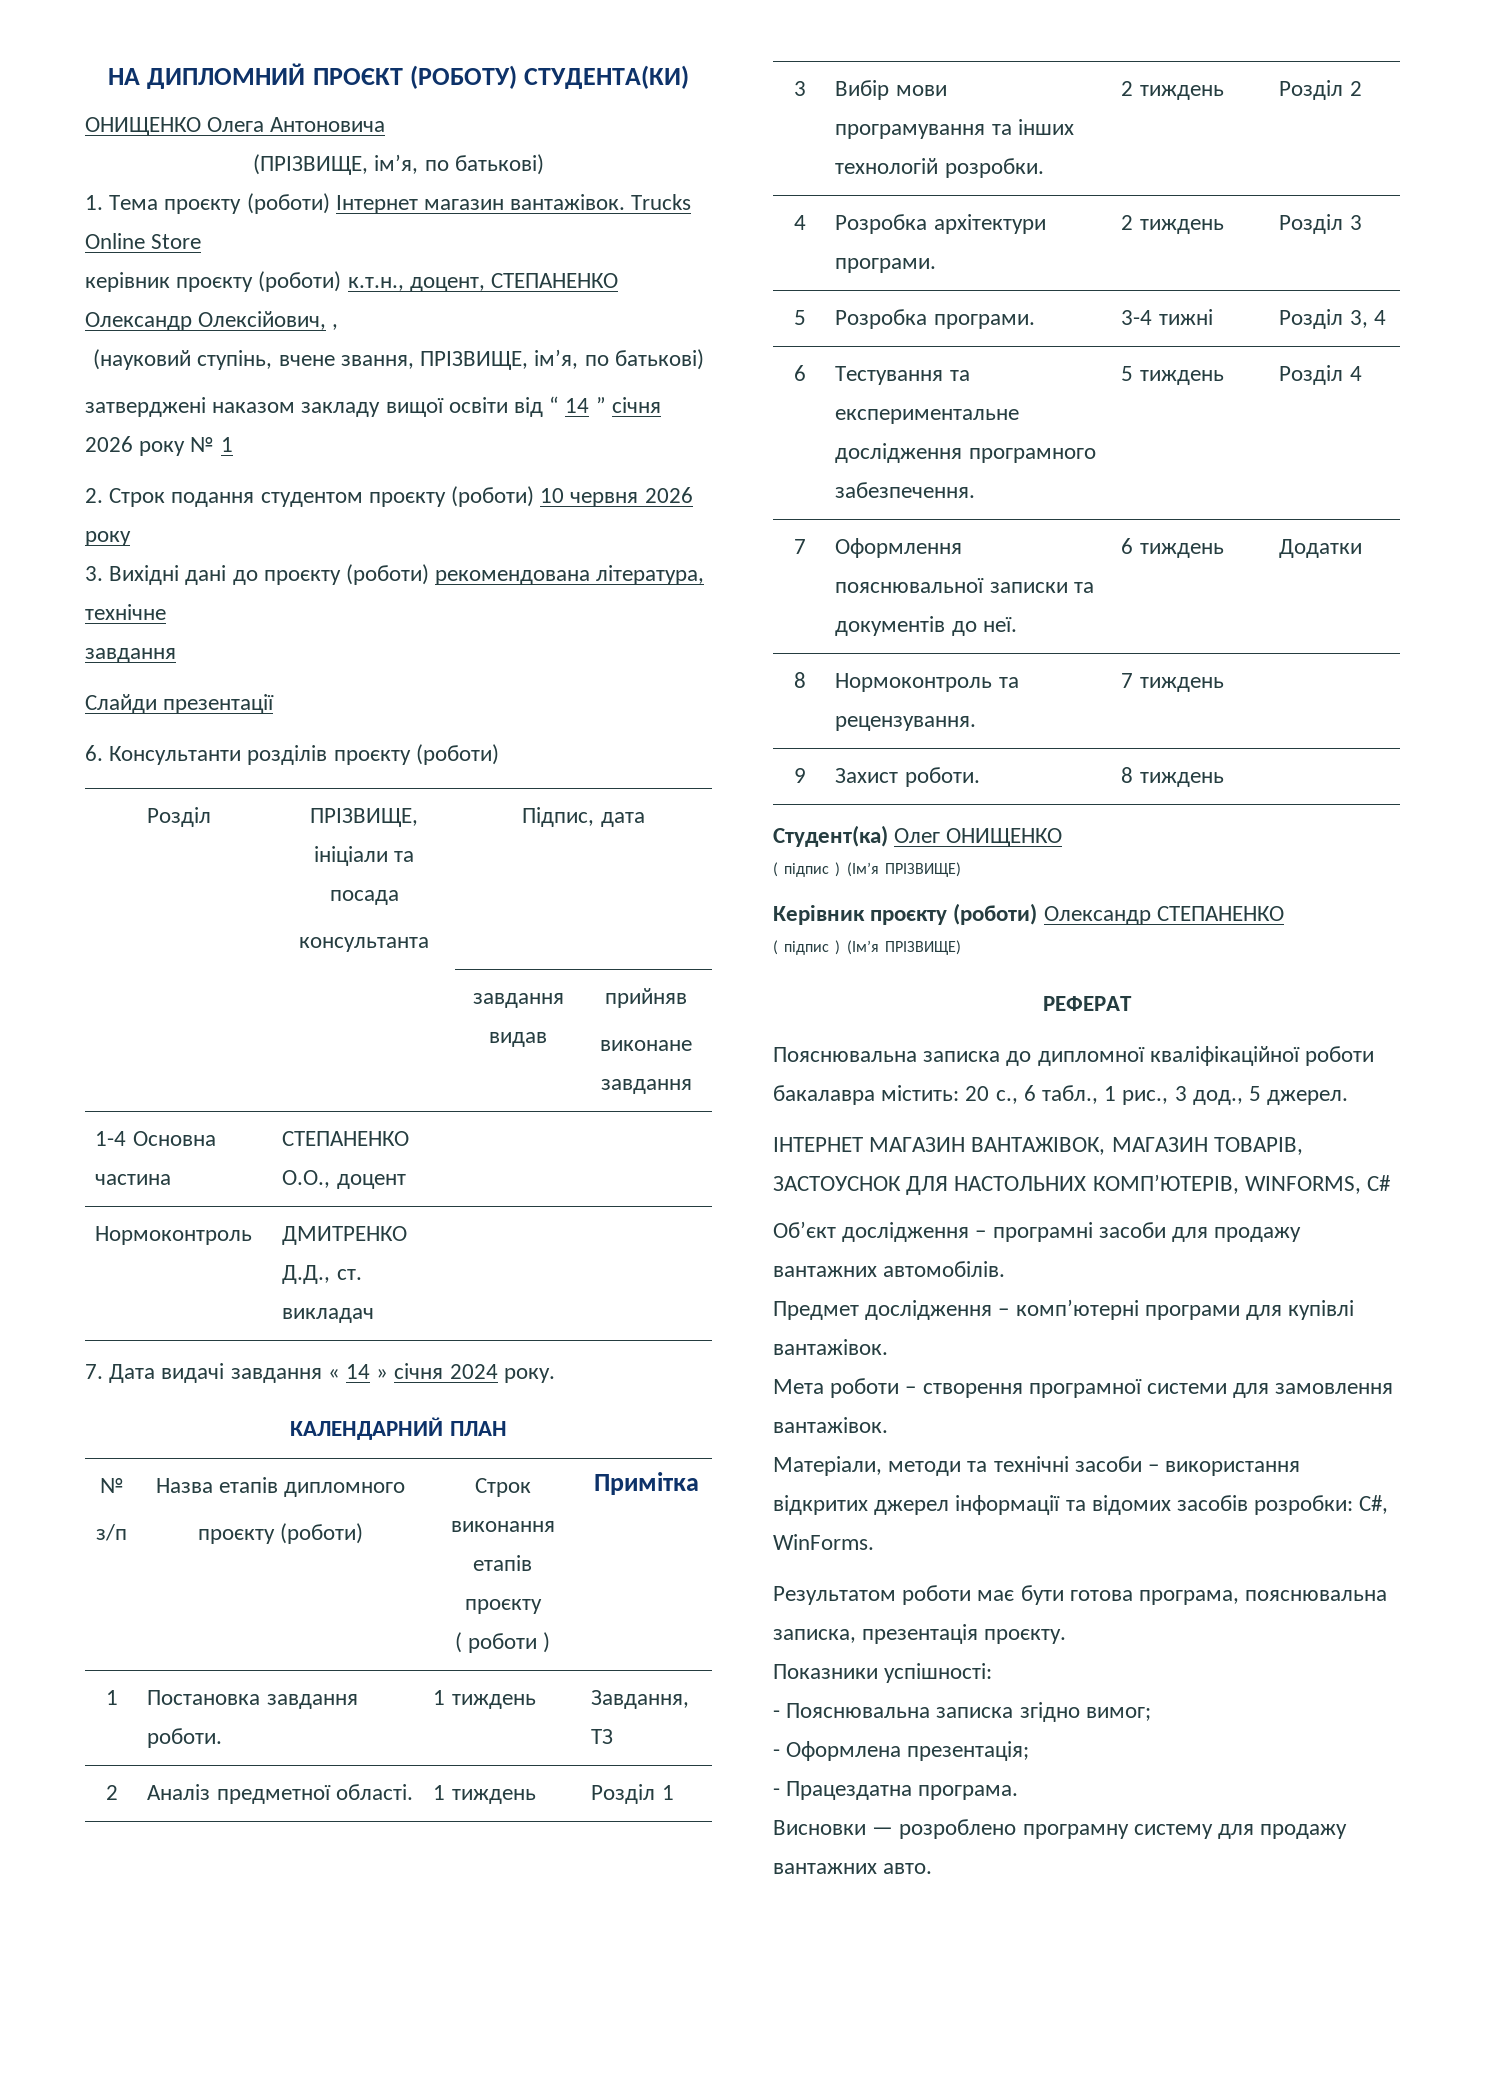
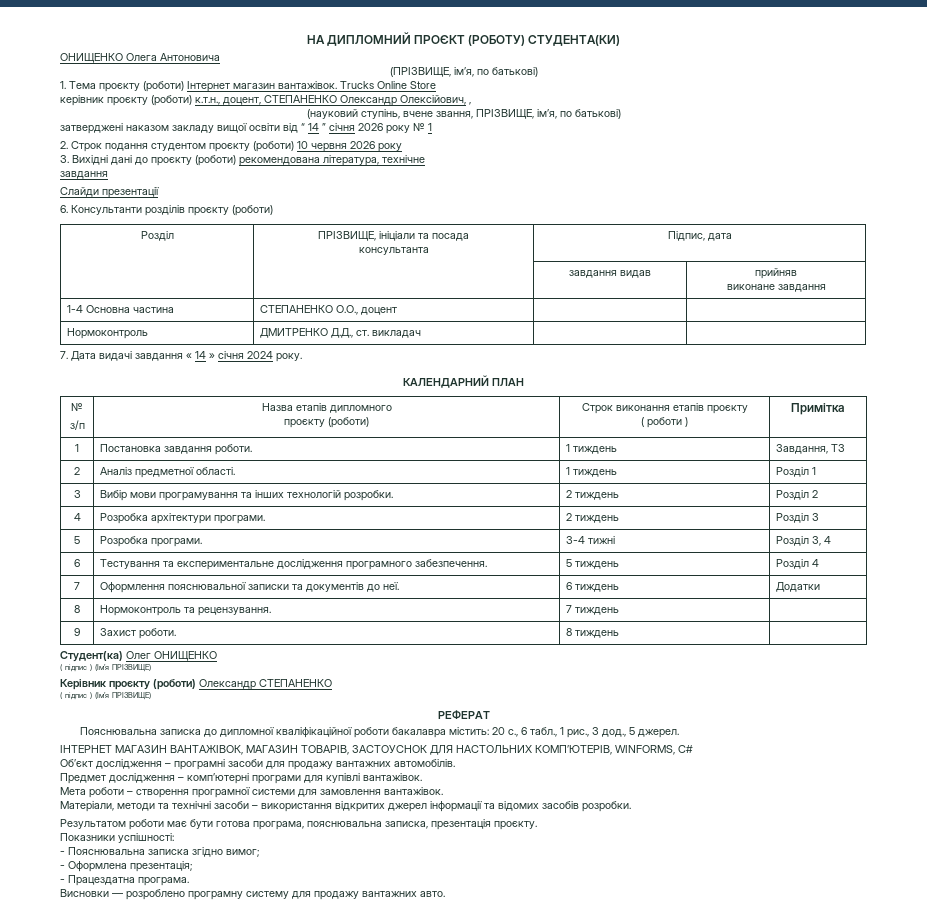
- Матеріали, методи та технічні засоби – використання відкритих джерел інформації та відомих засобів розробки: C#, WinForms.
+ Матеріали, методи та технічні засоби – використання відкритих джерел інформації та відомих засобів розробки.

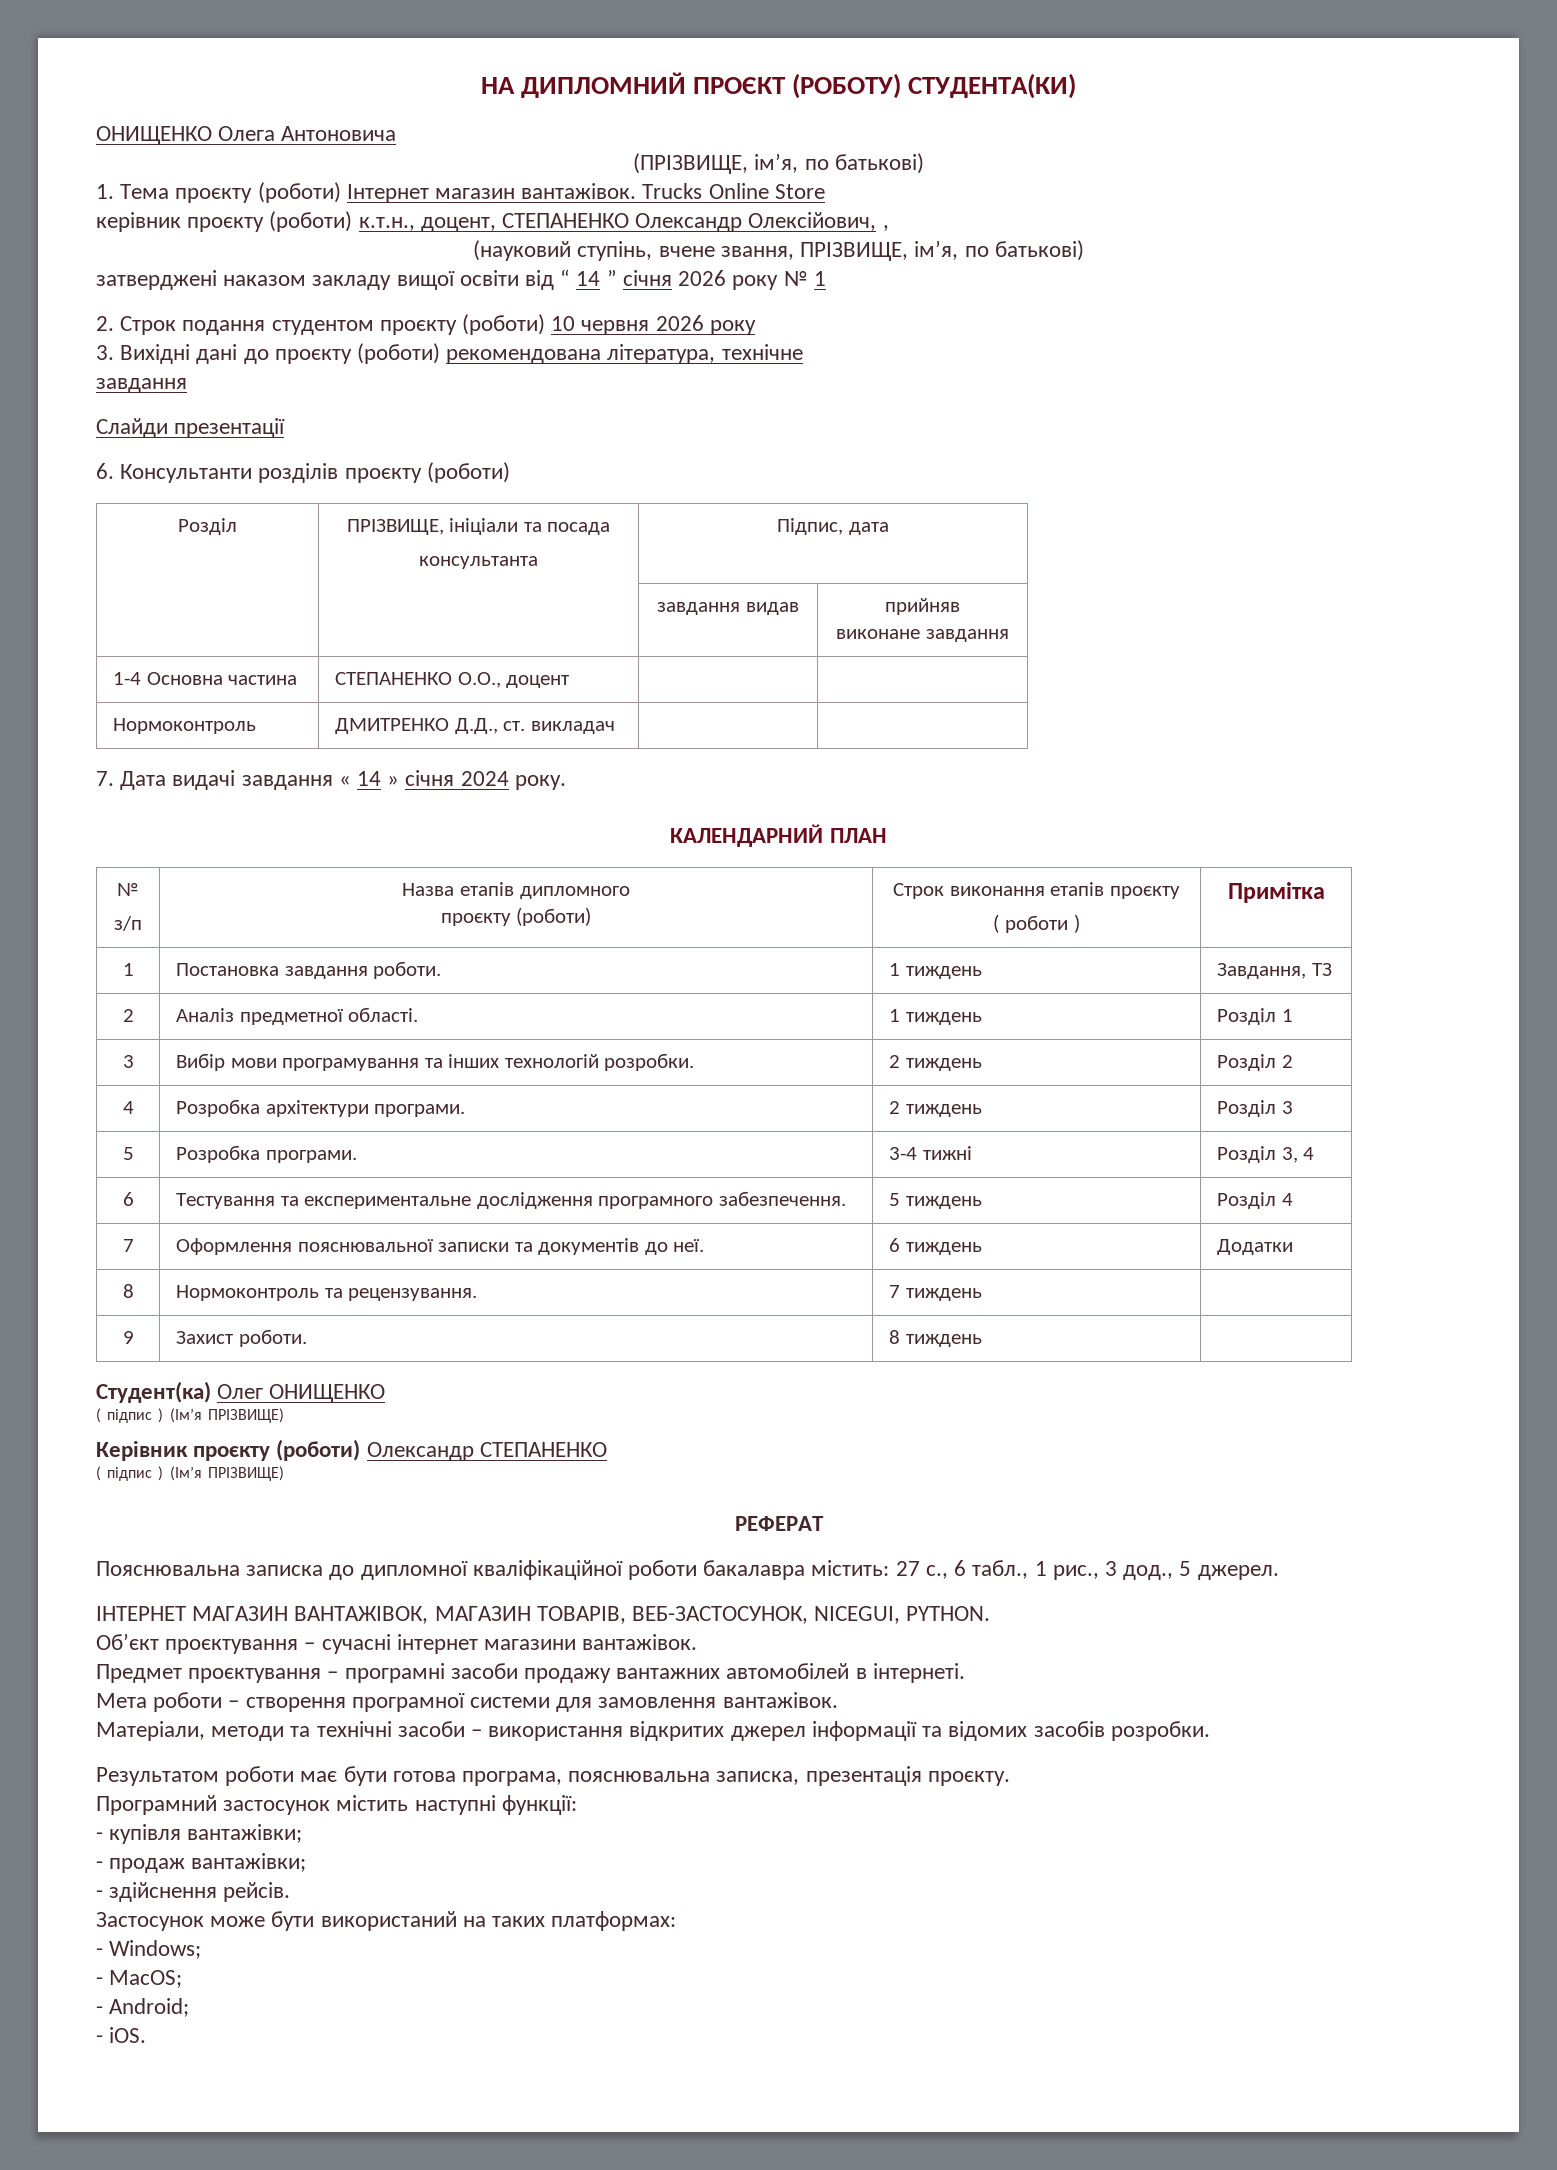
- Пояснювальна записка до дипломної кваліфікаційної роботи бакалавра містить: 20 с., 6 табл., 1 рис., 3 дод., 5 джерел.
+ Пояснювальна записка до дипломної кваліфікаційної роботи бакалавра містить: 27 с., 6 табл., 1 рис., 3 дод., 5 джерел.
- ІНТЕРНЕТ МАГАЗИН ВАНТАЖІВОК, МАГАЗИН ТОВАРІВ, ЗАСТОУСНОК ДЛЯ НАСТОЛЬНИХ КОМП’ЮТЕРІВ, WINFORMS, C#
- Об’єкт дослідження – програмні засоби для продажу вантажних автомобілів.
- Предмет дослідження – комп’ютерні програми для купівлі вантажівок.
+ ІНТЕРНЕТ МАГАЗИН ВАНТАЖІВОК, МАГАЗИН ТОВАРІВ, ВЕБ-ЗАСТОСУНОК, NICEGUI, PYTHON.
+ Об’єкт проєктування – сучасні інтернет магазини вантажівок.
+ Предмет проєктування – програмні засоби продажу вантажних автомобілей в інтернеті.
- Показники успішності:
- - Пояснювальна записка згідно вимог;
- - Оформлена презентація;
- - Працездатна програма.
- Висновки — розроблено програмну систему для продажу вантажних авто.
+ Програмний застосунок містить наступні функції:
+ - купівля вантажівки;
+ - продаж вантажівки;
+ - здійснення рейсів.
+ Застосунок може бути використаний на таких платформах:
+ - Windows;
+ - MacOS;
+ - Android;
+ - iOS.

